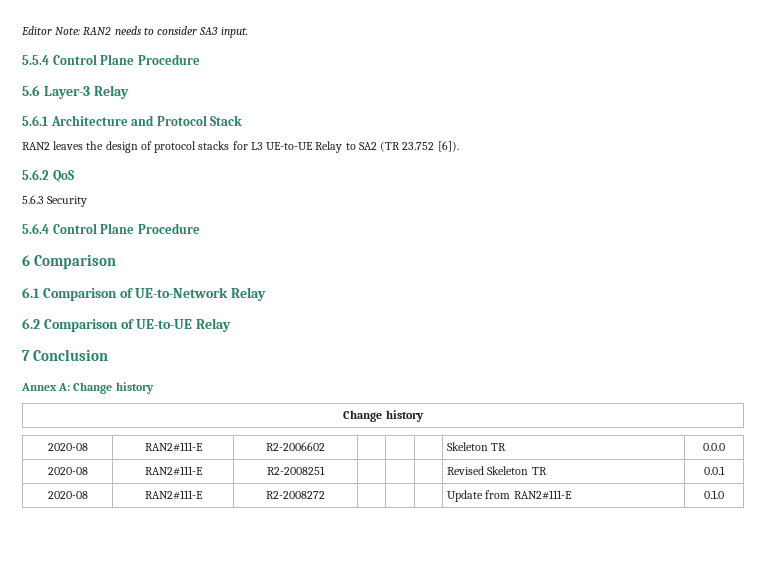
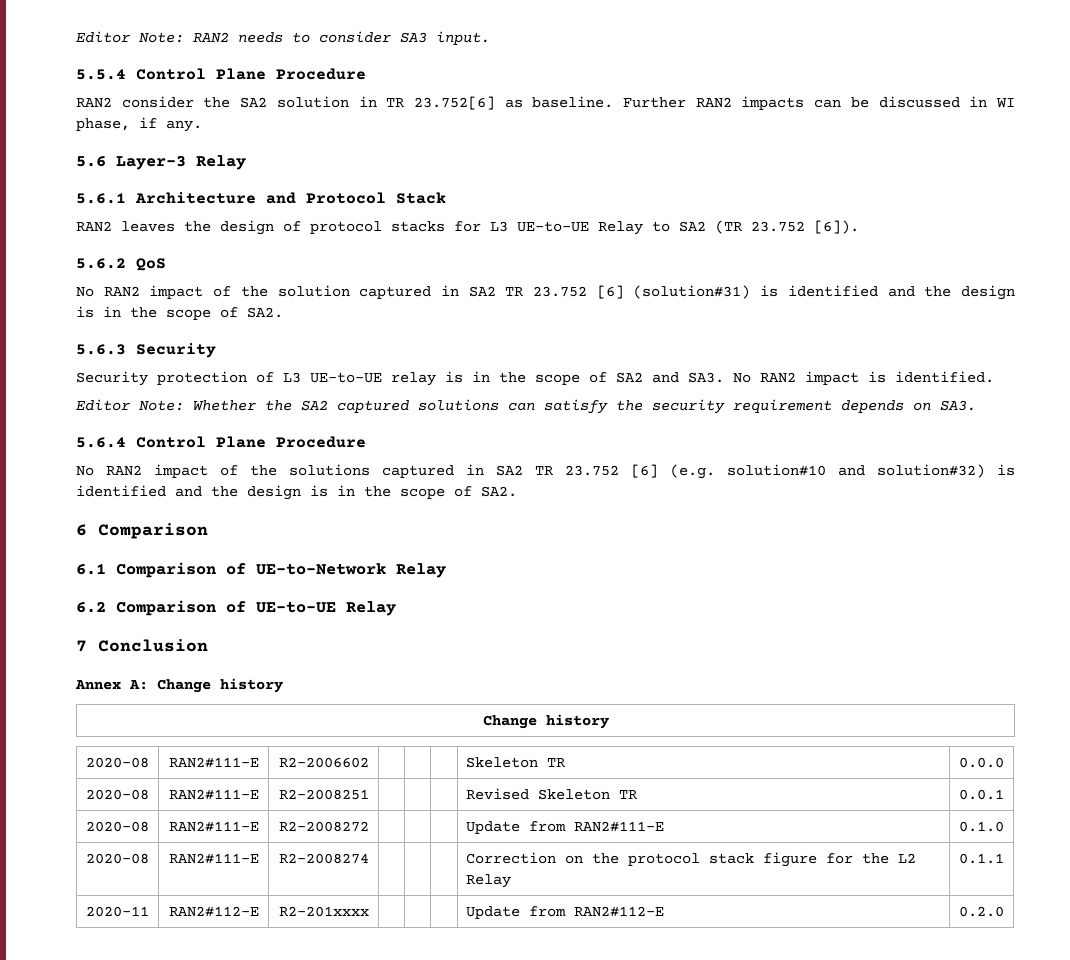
+ RAN2 consider the SA2 solution in TR 23.752[6] as baseline. Further RAN2 impacts can be discussed in WI phase, if any.
+ No RAN2 impact of the solution captured in SA2 TR 23.752 [6] (solution#31) is identified and the design is in the scope of SA2.
  5.6.3 Security
+ Security protection of L3 UE-to-UE relay is in the scope of SA2 and SA3. No RAN2 impact is identified.
+ Editor Note: Whether the SA2 captured solutions can satisfy the security requirement depends on SA3.
  5.6.4 Control Plane Procedure
+ No RAN2 impact of the solutions captured in SA2 TR 23.752 [6] (e.g. solution#10 and solution#32) is identified and the design is in the scope of SA2.
+ 2020-08 | RAN2#111-E | R2-2008274 | | | | Correction on the protocol stack figure for the L2 Relay | 0.1.1
+ 2020-11 | RAN2#112-E | R2-201xxxx | | | | Update from RAN2#112-E | 0.2.0

